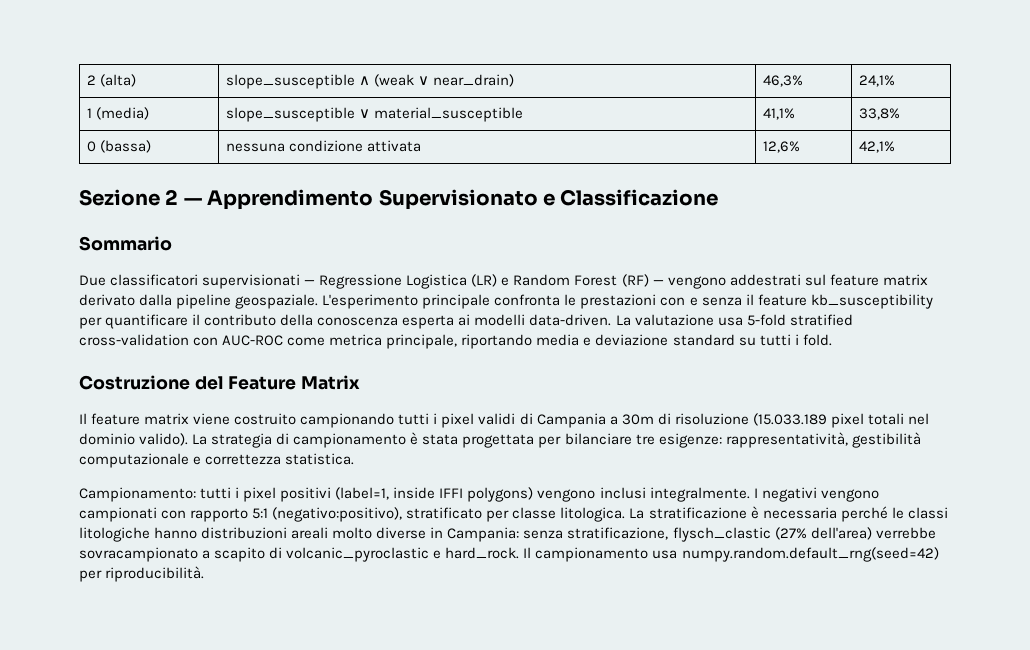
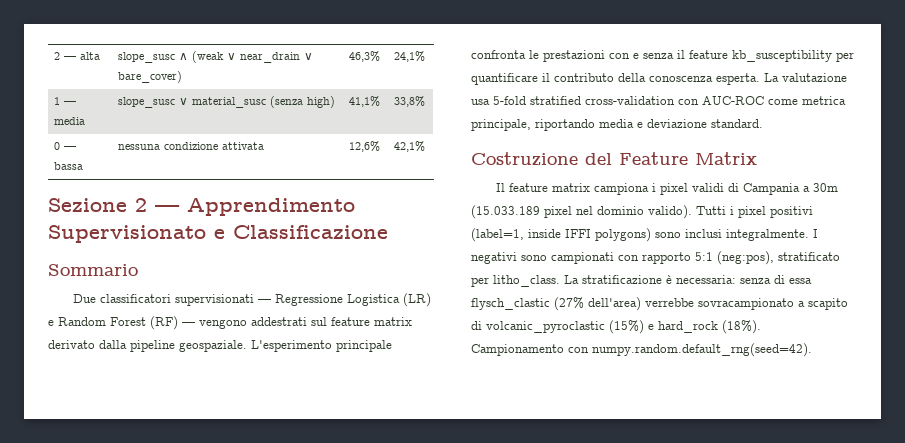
- 2 (alta) | slope_susceptible ∧ (weak ∨ near_drain) | 46,3% | 24,1%
- 1 (media) | slope_susceptible ∨ material_susceptible | 41,1% | 33,8%
+ 2 — alta | slope_susc ∧ (weak ∨ near_drain ∨ bare_cover) | 46,3% | 24,1%
+ 1 — media | slope_susc ∨ material_susc (senza high) | 41,1% | 33,8%
- 0 (bassa) | nessuna condizione attivata | 12,6% | 42,1%
+ 0 — bassa | nessuna condizione attivata | 12,6% | 42,1%
- L'esperimento principale confronta le prestazioni con e senza il feature kb_susceptibility per quantificare il contributo della conoscenza esperta ai modelli data-driven.
+ L'esperimento principale confronta le prestazioni con e senza il feature kb_susceptibility per quantificare il contributo della conoscenza esperta.
- La valutazione usa 5-fold stratified cross-validation con AUC-ROC come metrica principale, riportando media e deviazione standard su tutti i fold.
+ La valutazione usa 5-fold stratified cross-validation con AUC-ROC come metrica principale, riportando media e deviazione standard.
- Il feature matrix viene costruito campionando tutti i pixel validi di Campania a 30m di risoluzione (15.033.189 pixel totali nel dominio valido).
+ Il feature matrix campiona i pixel validi di Campania a 30m (15.033.189 pixel nel dominio valido).
- La strategia di campionamento è stata progettata per bilanciare tre esigenze: rappresentatività, gestibilità computazionale e correttezza statistica.
- Campionamento: tutti i pixel positivi (label=1, inside IFFI polygons) vengono inclusi integralmente.
+ Tutti i pixel positivi (label=1, inside IFFI polygons) sono inclusi integralmente.
- I negativi vengono campionati con rapporto 5:1 (negativo:positivo), stratificato per classe litologica.
+ I negativi sono campionati con rapporto 5:1 (neg:pos), stratificato per litho_class.
- La stratificazione è necessaria perché le classi litologiche hanno distribuzioni areali molto diverse in Campania: senza stratificazione, flysch_clastic (27% dell'area) verrebbe sovracampionato a scapito di volcanic_pyroclastic e hard_rock. Il campionamento usa numpy.random.default_rng(seed=42) per riproducibilità.
+ La stratificazione è necessaria: senza di essa flysch_clastic (27% dell'area) verrebbe sovracampionato a scapito di volcanic_pyroclastic (15%) e hard_rock (18%). Campionamento con numpy.random.default_rng(seed=42).

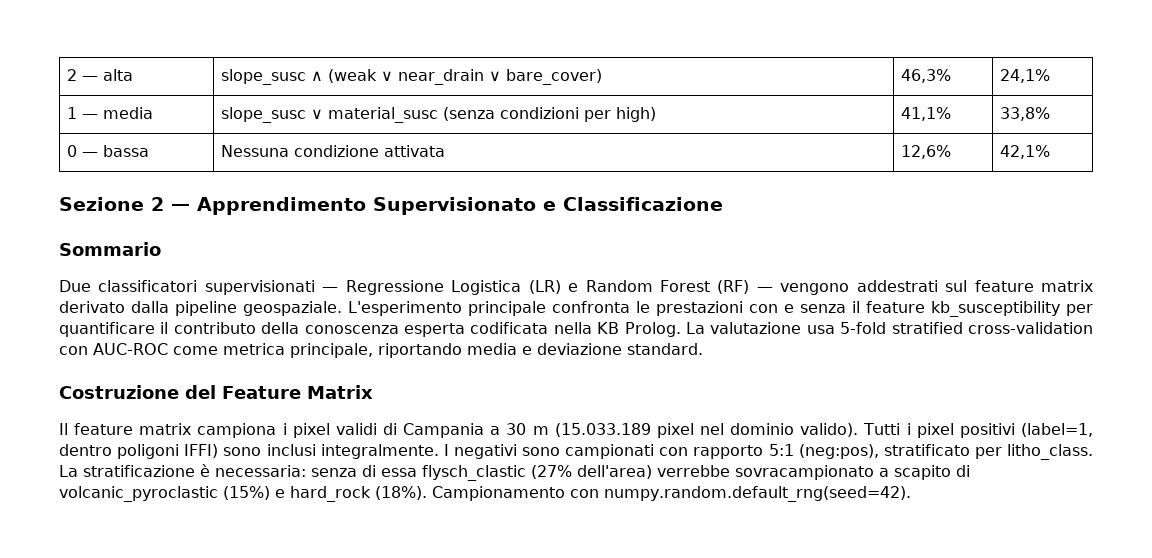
- 1 — media | slope_susc ∨ material_susc (senza high) | 41,1% | 33,8%
+ 1 — media | slope_susc ∨ material_susc (senza condizioni per high) | 41,1% | 33,8%
- 0 — bassa | nessuna condizione attivata | 12,6% | 42,1%
+ 0 — bassa | Nessuna condizione attivata | 12,6% | 42,1%
- L'esperimento principale confronta le prestazioni con e senza il feature kb_susceptibility per quantificare il contributo della conoscenza esperta.
+ L'esperimento principale confronta le prestazioni con e senza il feature kb_susceptibility per quantificare il contributo della conoscenza esperta codificata nella KB Prolog.
- Il feature matrix campiona i pixel validi di Campania a 30m (15.033.189 pixel nel dominio valido).
+ Il feature matrix campiona i pixel validi di Campania a 30 m (15.033.189 pixel nel dominio valido).
- Tutti i pixel positivi (label=1, inside IFFI polygons) sono inclusi integralmente.
+ Tutti i pixel positivi (label=1, dentro poligoni IFFI) sono inclusi integralmente.

